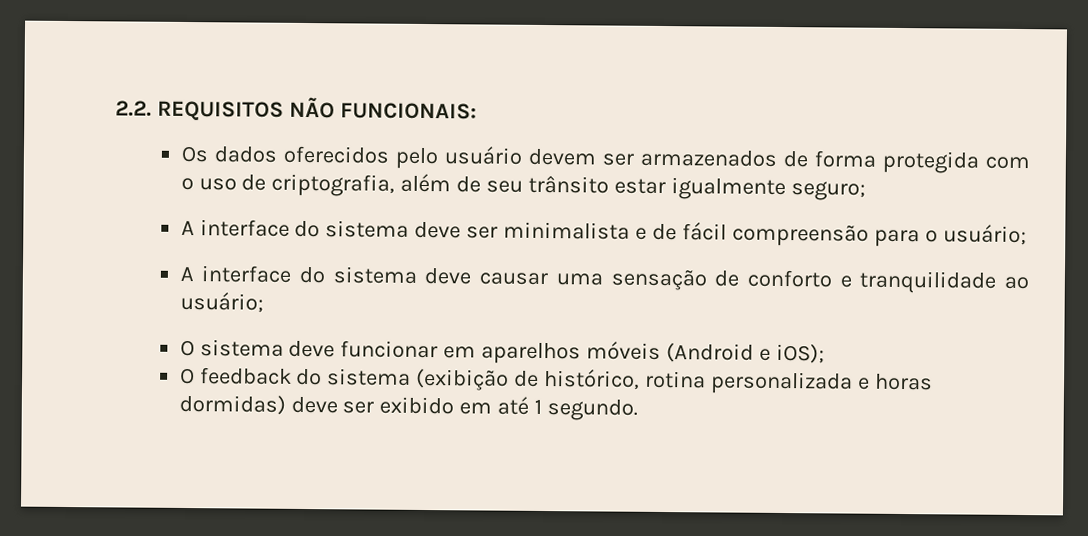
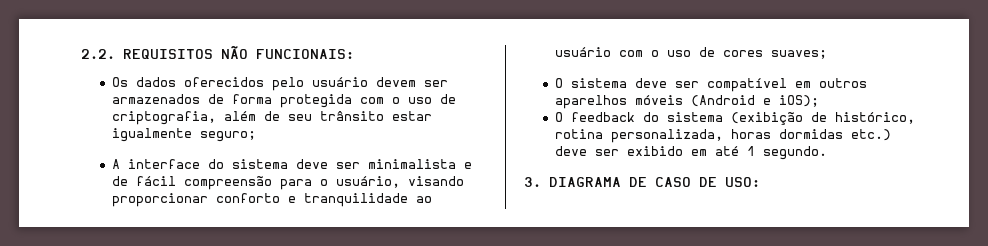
- A interface do sistema deve ser minimalista e de fácil compreensão para o usuário;
- A interface do sistema deve causar uma sensação de conforto e tranquilidade ao usuário;
+ A interface do sistema deve ser minimalista e de fácil compreensão para o usuário, visando proporcionar conforto e tranquilidade ao usuário com o uso de cores suaves;
- O sistema deve funcionar em aparelhos móveis (Android e iOS);
+ O sistema deve ser compatível em outros aparelhos móveis (Android e iOS);
- O feedback do sistema (exibição de histórico, rotina personalizada e horas dormidas) deve ser exibido em até 1 segundo.
+ O feedback do sistema (exibição de histórico, rotina personalizada, horas dormidas etc.) deve ser exibido em até 1 segundo.
+ 3. DIAGRAMA DE CASO DE USO:

